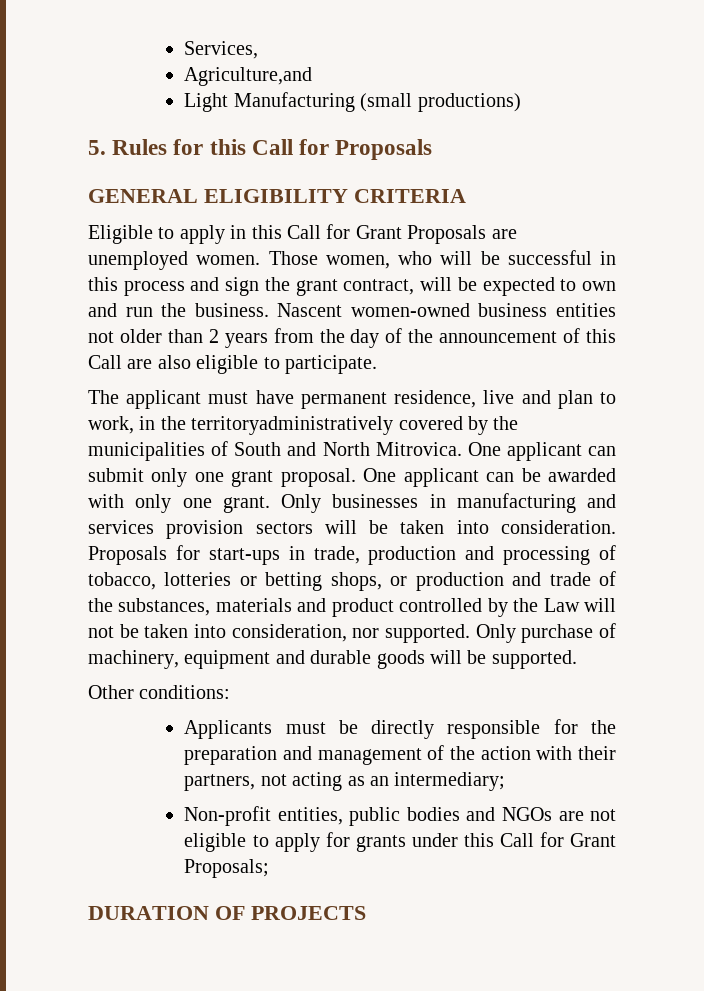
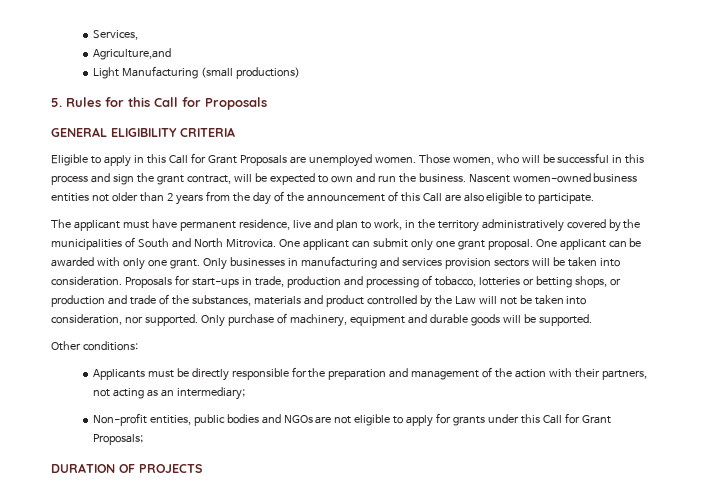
- The applicant must have permanent residence, live and plan to work, in the territoryadministratively covered by the municipalities of South and North Mitrovica.
+ The applicant must have permanent residence, live and plan to work, in the territory administratively covered by the municipalities of South and North Mitrovica.

